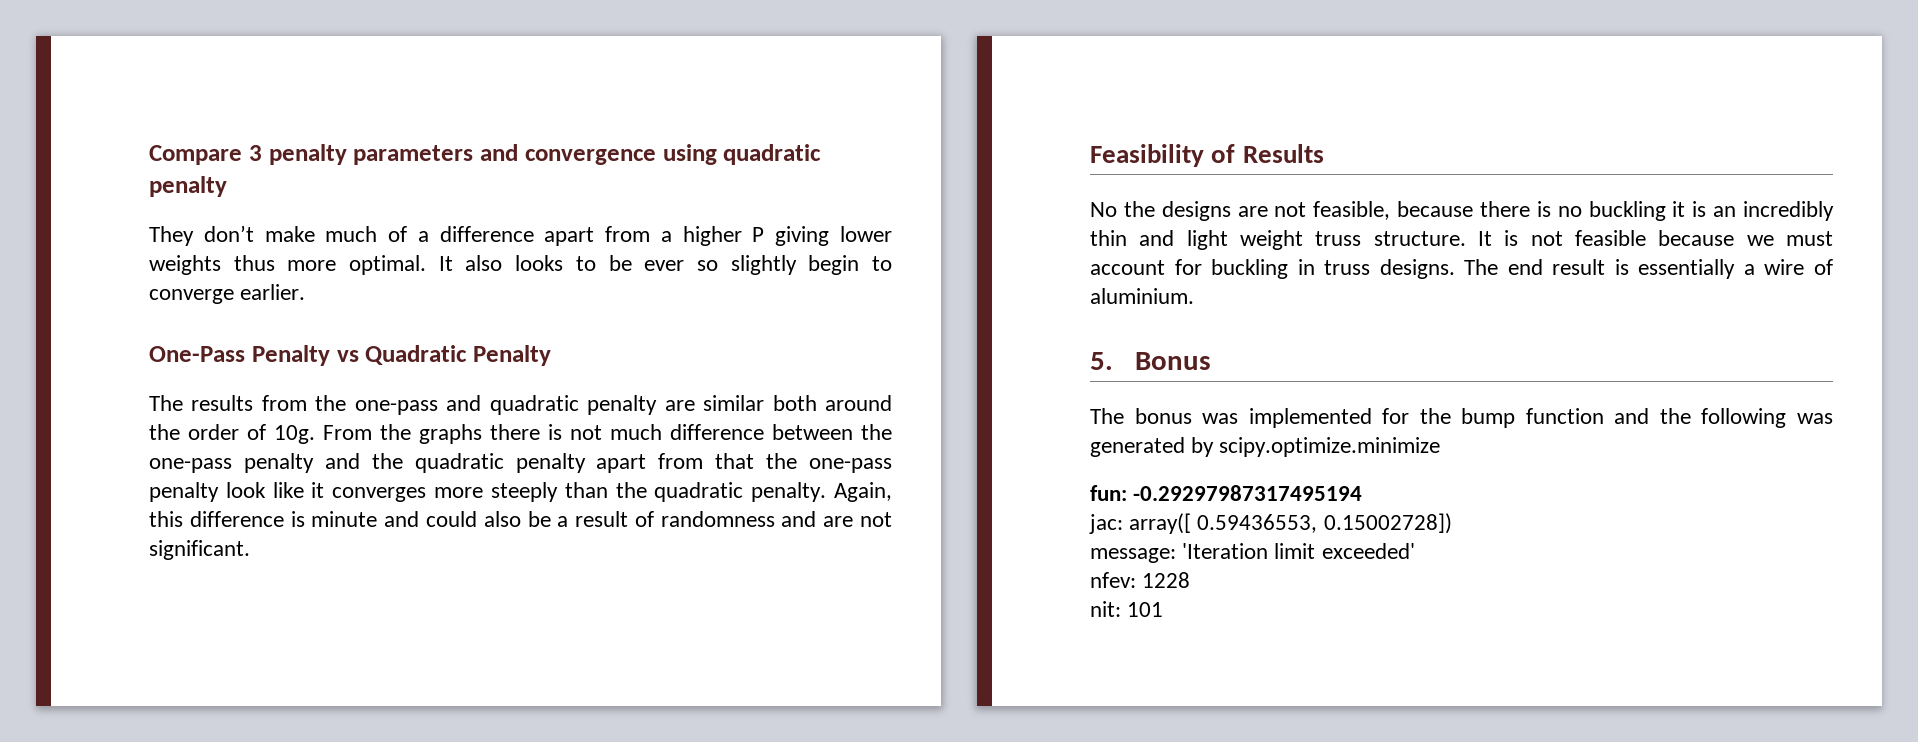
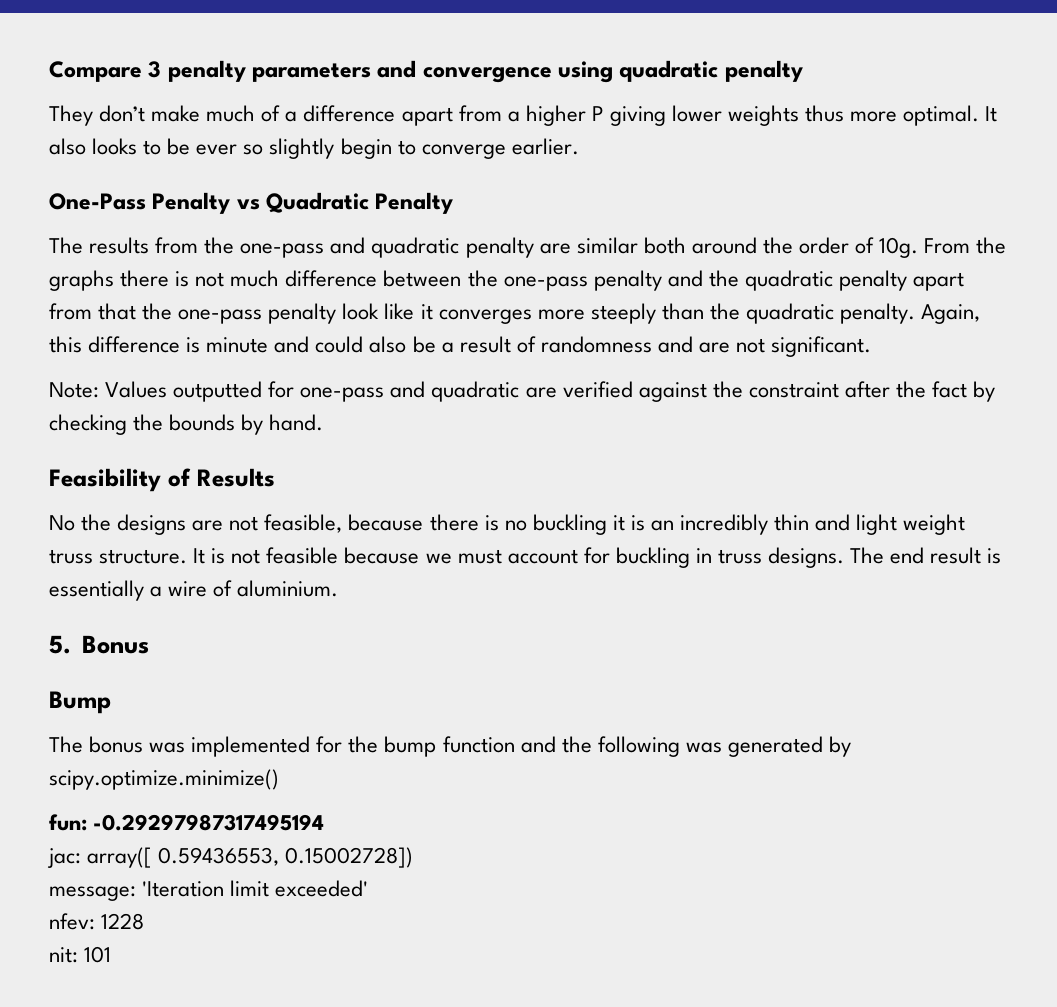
+ Note: Values outputted for one-pass and quadratic are verified against the constraint after the fact by checking the bounds by hand.
+ Bump
- The bonus was implemented for the bump function and the following was generated by scipy.optimize.minimize
+ The bonus was implemented for the bump function and the following was generated by scipy.optimize.minimize()

